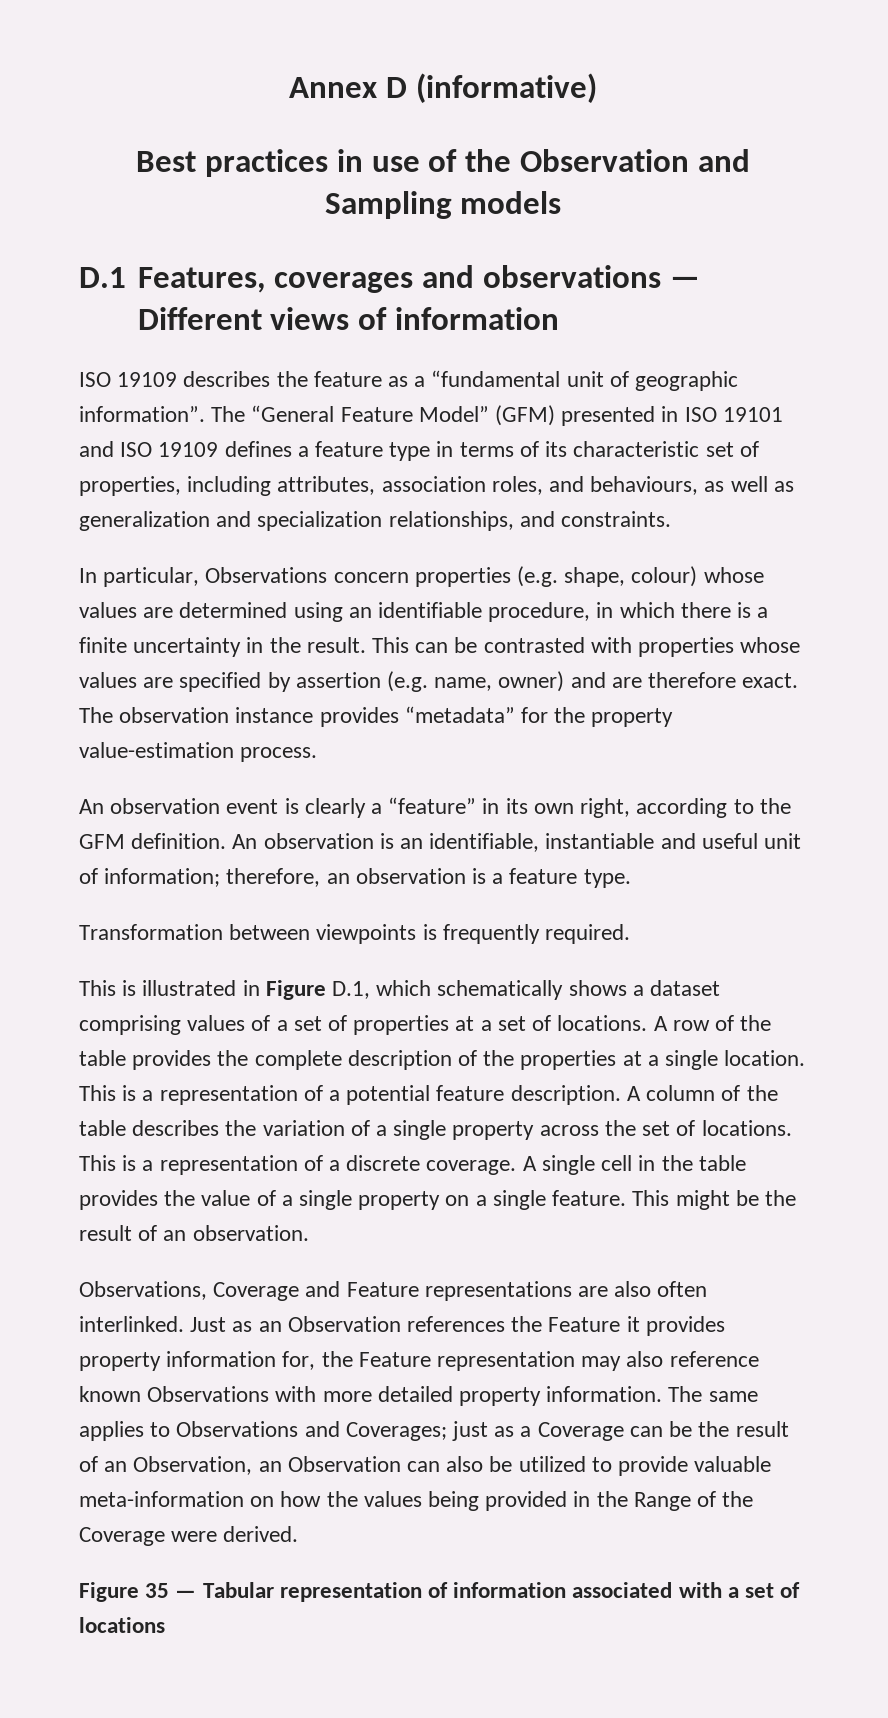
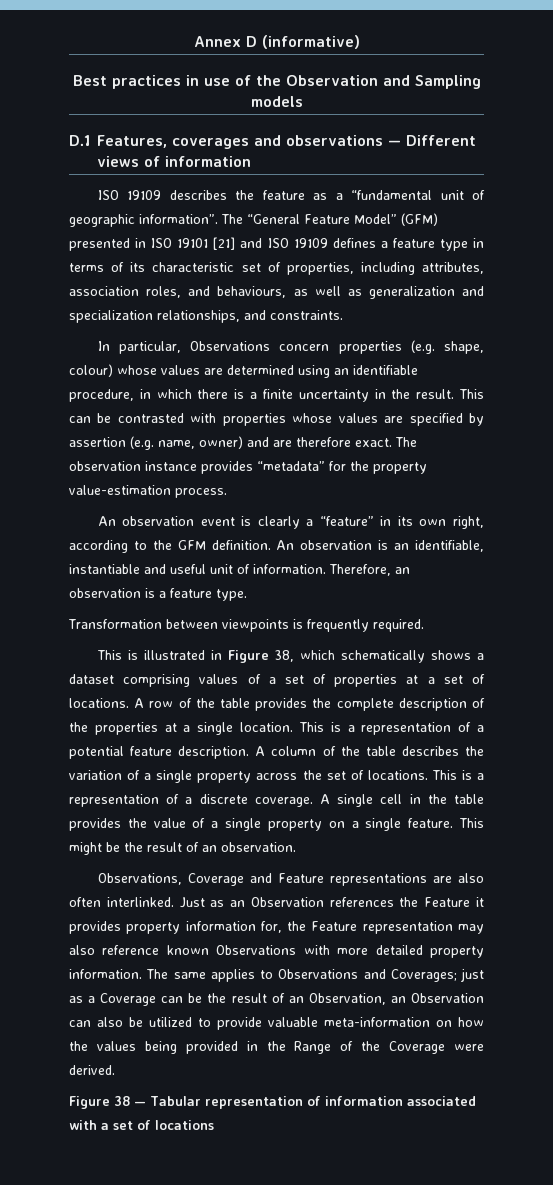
- The “General Feature Model” (GFM) presented in ISO 19101 and ISO 19109 defines a feature type in terms of its characteristic set of properties, including attributes, association roles, and behaviours, as well as generalization and specialization relationships, and constraints.
+ The “General Feature Model” (GFM) presented in ISO 19101 [21] and ISO 19109 defines a feature type in terms of its characteristic set of properties, including attributes, association roles, and behaviours, as well as generalization and specialization relationships, and constraints.
- An observation is an identifiable, instantiable and useful unit of information; therefore, an observation is a feature type.
+ An observation is an identifiable, instantiable and useful unit of information. Therefore, an observation is a feature type.
- This is illustrated in Figure D.1, which schematically shows a dataset comprising values of a set of properties at a set of locations.
+ This is illustrated in Figure 38, which schematically shows a dataset comprising values of a set of properties at a set of locations.
- Figure 35 — Tabular representation of information associated with a set of locations
+ Figure 38 — Tabular representation of information associated with a set of locations

